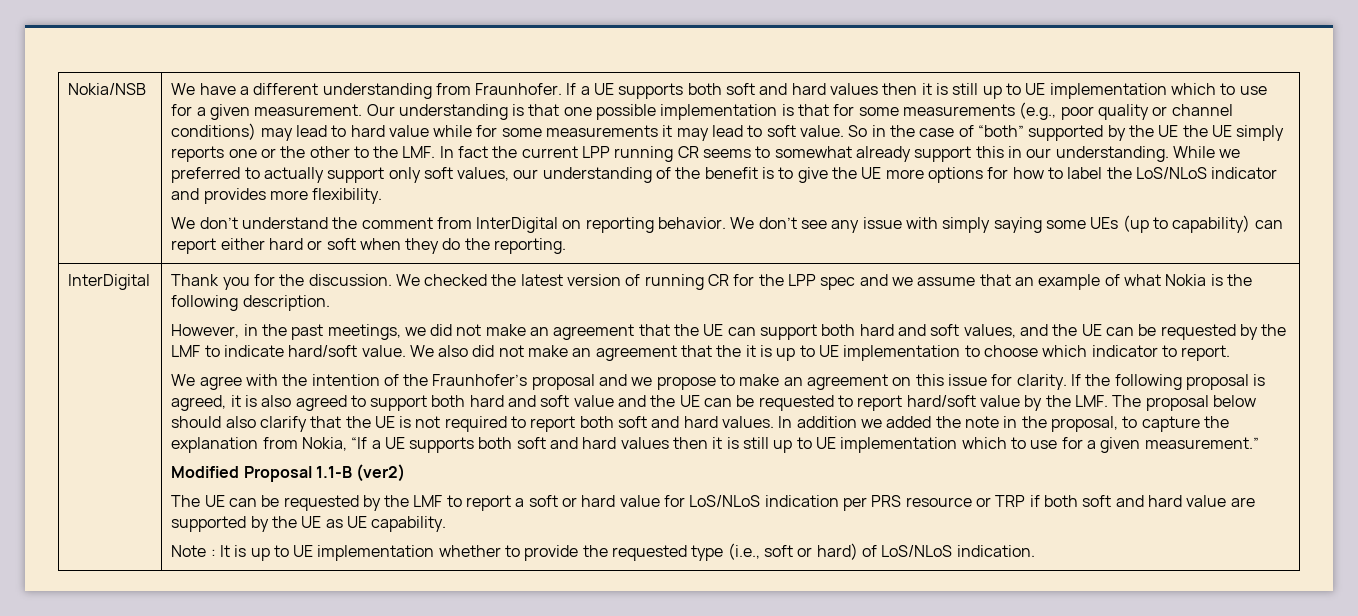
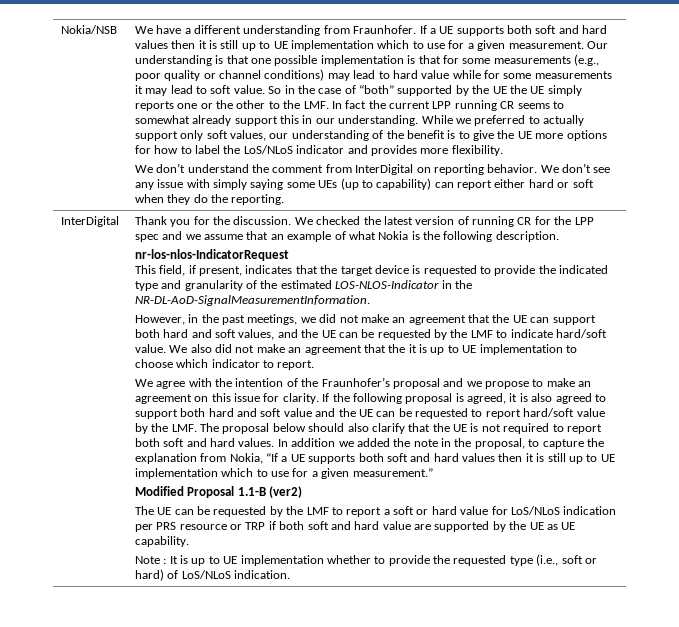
+ nr-los-nlos-IndicatorRequest
+ This field, if present, indicates that the target device is requested to provide the indicated type and granularity of the estimated LOS-NLOS-Indicator in the NR-DL-AoD-SignalMeasurementInformation.

